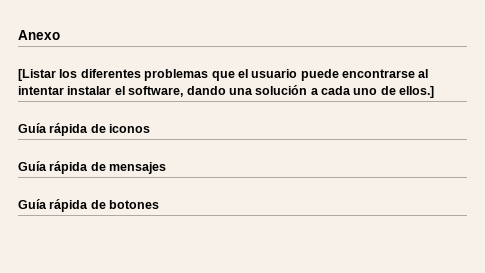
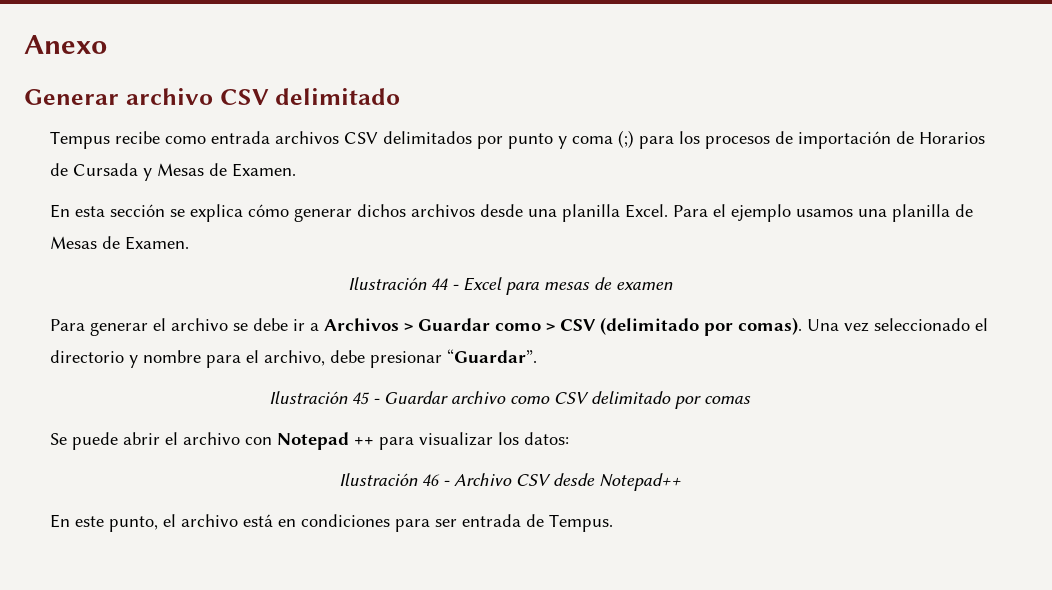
- [Listar los diferentes problemas que el usuario puede encontrarse al intentar instalar el software, dando una solución a cada uno de ellos.]
- Guía rápida de iconos
- Guía rápida de mensajes
- Guía rápida de botones
+ Generar archivo CSV delimitado
+ Tempus recibe como entrada archivos CSV delimitados por punto y coma (;) para los procesos de importación de Horarios de Cursada y Mesas de Examen.
+ En esta sección se explica cómo generar dichos archivos desde una planilla Excel. Para el ejemplo usamos una planilla de Mesas de Examen.
+ Ilustración 44 - Excel para mesas de examen
+ Para generar el archivo se debe ir a Archivos > Guardar como > CSV (delimitado por comas). Una vez seleccionado el directorio y nombre para el archivo, debe presionar “Guardar”.
+ Ilustración 45 - Guardar archivo como CSV delimitado por comas
+ Se puede abrir el archivo con Notepad ++ para visualizar los datos:
+ Ilustración 46 - Archivo CSV desde Notepad++
+ En este punto, el archivo está en condiciones para ser entrada de Tempus.

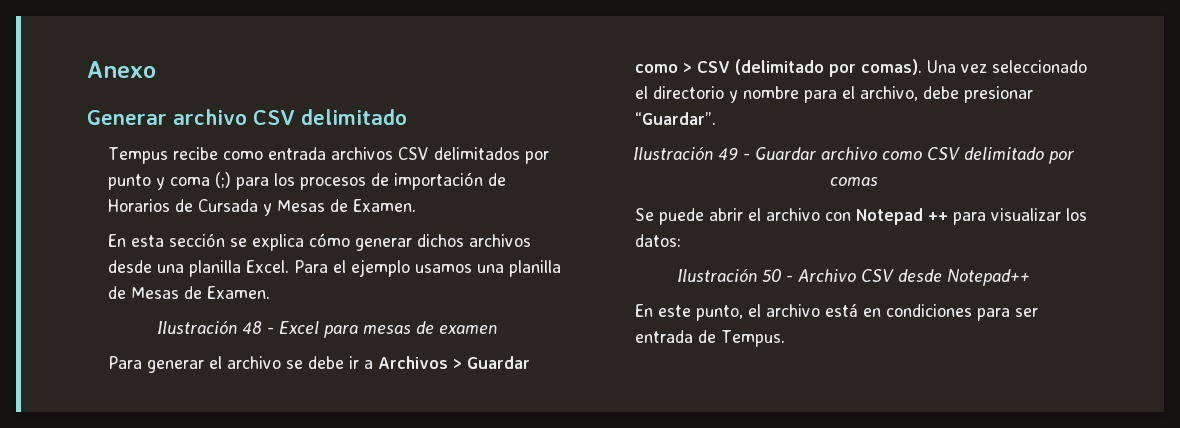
- Ilustración 44 - Excel para mesas de examen
+ Ilustración 48 - Excel para mesas de examen
- Ilustración 45 - Guardar archivo como CSV delimitado por comas
+ Ilustración 49 - Guardar archivo como CSV delimitado por comas
- Ilustración 46 - Archivo CSV desde Notepad++
+ Ilustración 50 - Archivo CSV desde Notepad++

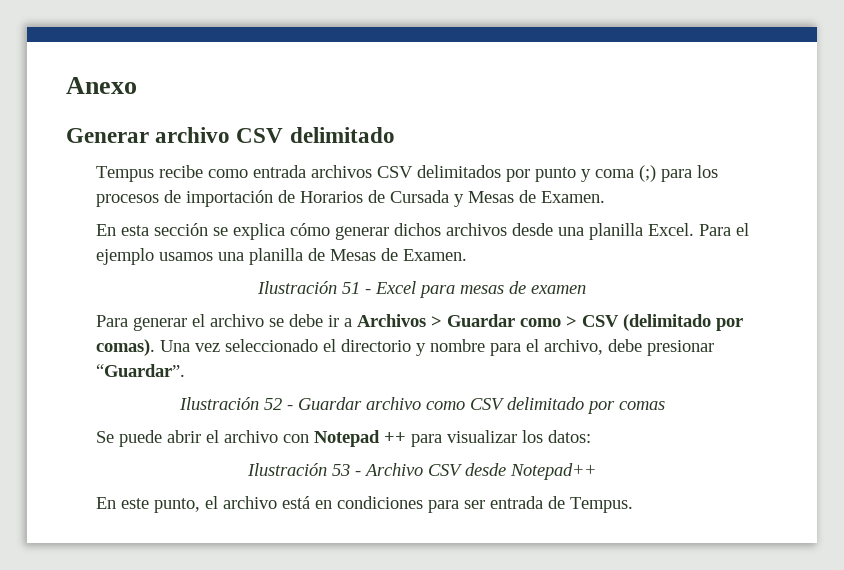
- Ilustración 48 - Excel para mesas de examen
+ Ilustración 51 - Excel para mesas de examen
- Ilustración 49 - Guardar archivo como CSV delimitado por comas
+ Ilustración 52 - Guardar archivo como CSV delimitado por comas
- Ilustración 50 - Archivo CSV desde Notepad++
+ Ilustración 53 - Archivo CSV desde Notepad++

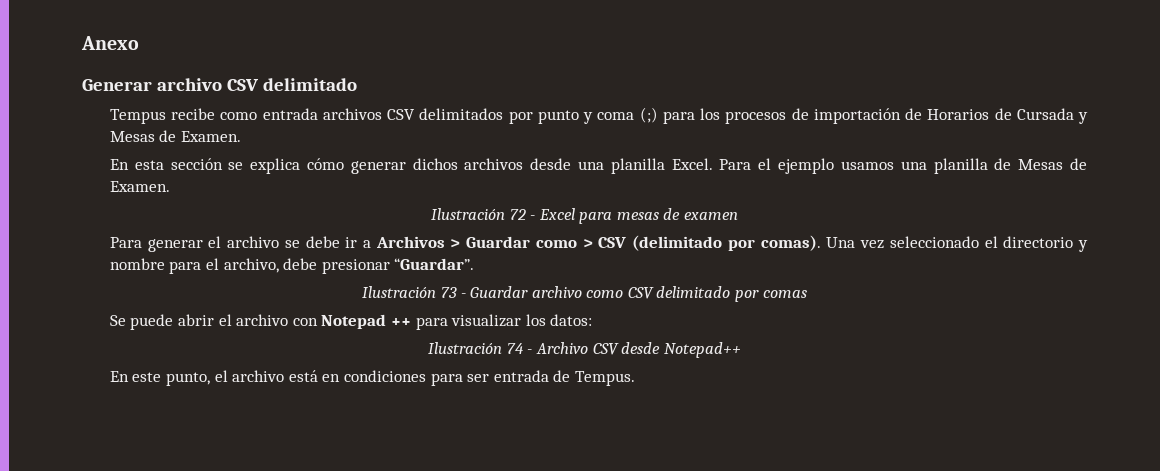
- Ilustración 51 - Excel para mesas de examen
+ Ilustración 72 - Excel para mesas de examen
- Ilustración 52 - Guardar archivo como CSV delimitado por comas
+ Ilustración 73 - Guardar archivo como CSV delimitado por comas
- Ilustración 53 - Archivo CSV desde Notepad++
+ Ilustración 74 - Archivo CSV desde Notepad++

